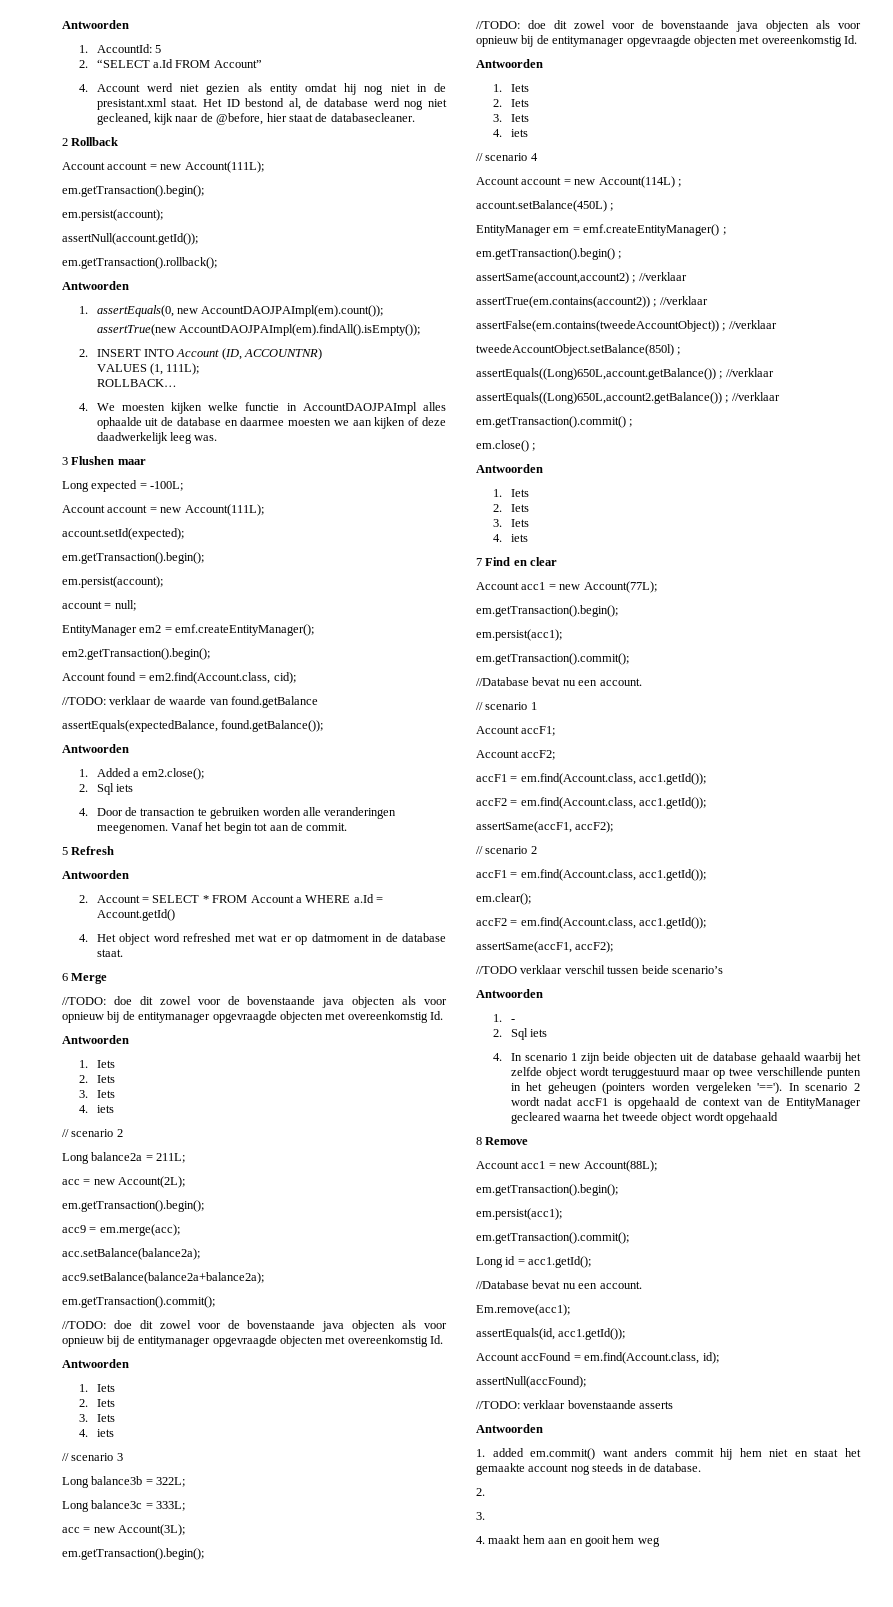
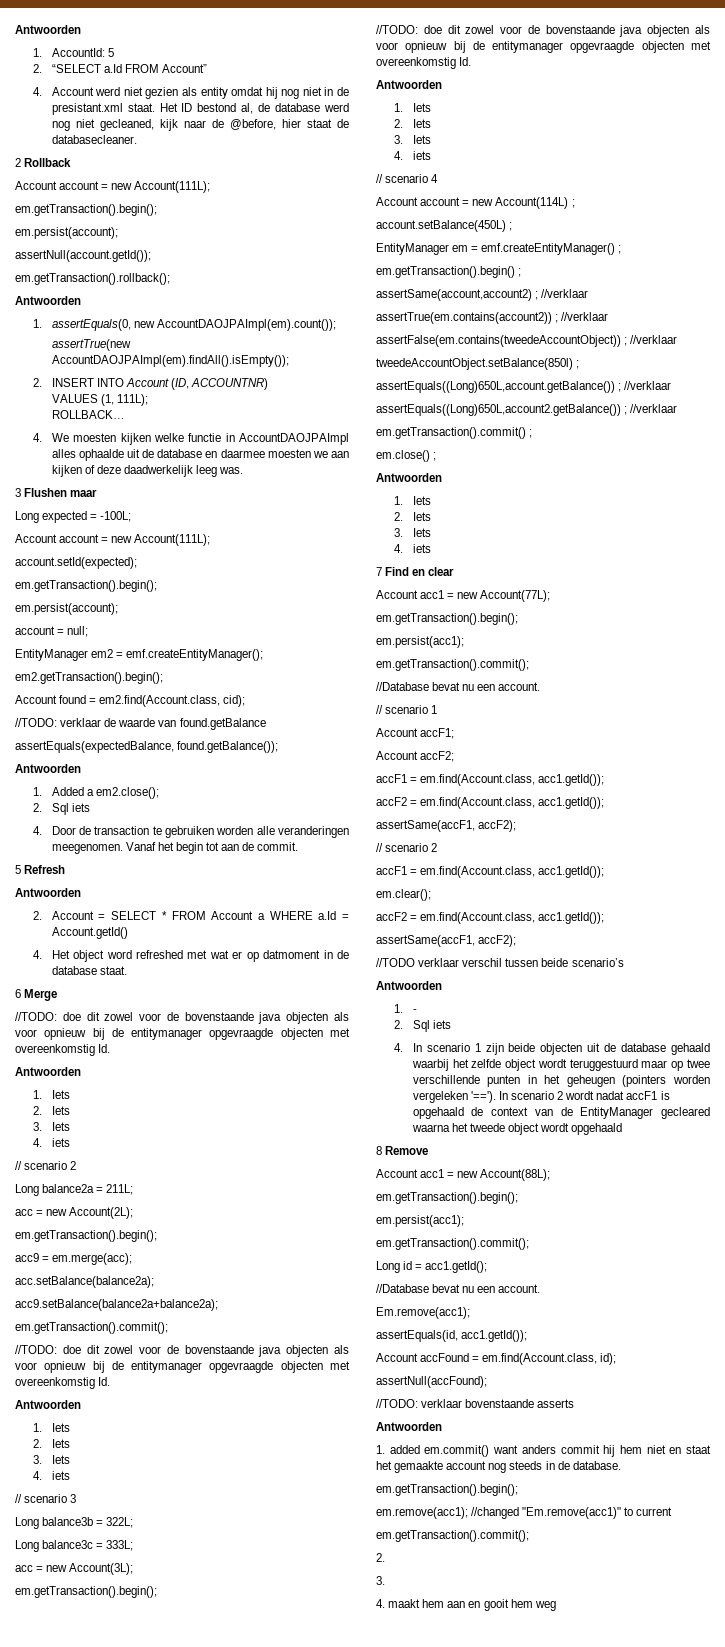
  1. added em.commit() want anders commit hij hem niet en staat het gemaakte account nog steeds in de database.
+ em.getTransaction().begin();
+ em.remove(acc1); //changed "Em.remove(acc1)" to current
+ em.getTransaction().commit();

